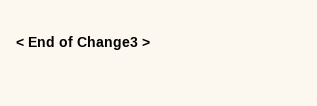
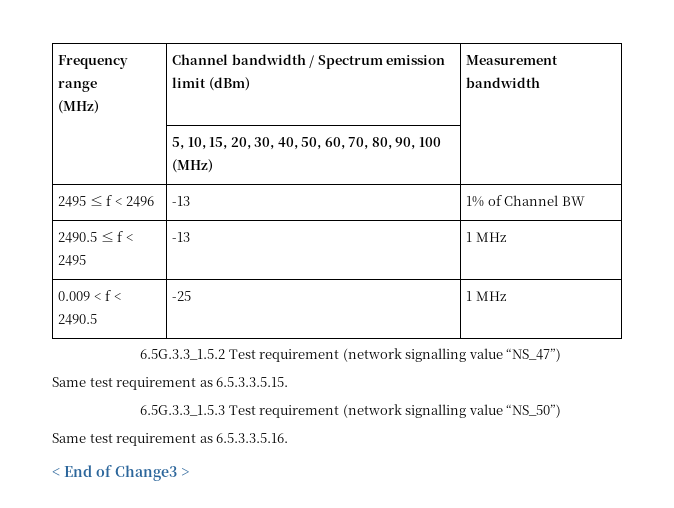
+ Frequency range
+ (MHz) | Channel bandwidth / Spectrum emission limit (dBm) | Measurement bandwidth
+ | 5, 10, 15, 20, 30, 40, 50, 60, 70, 80, 90, 100 (MHz) |
+ 2495 ≤ f < 2496 | -13 | 1% of Channel BW
+ 2490.5 ≤ f < 2495 | -13 | 1 MHz
+ 0.009 < f < 2490.5 | -25 | 1 MHz
+ 6.5G.3.3_1.5.2 Test requirement (network signalling value “NS_47”)
+ Same test requirement as 6.5.3.3.5.15.
+ 6.5G.3.3_1.5.3 Test requirement (network signalling value “NS_50”)
+ Same test requirement as 6.5.3.3.5.16.

